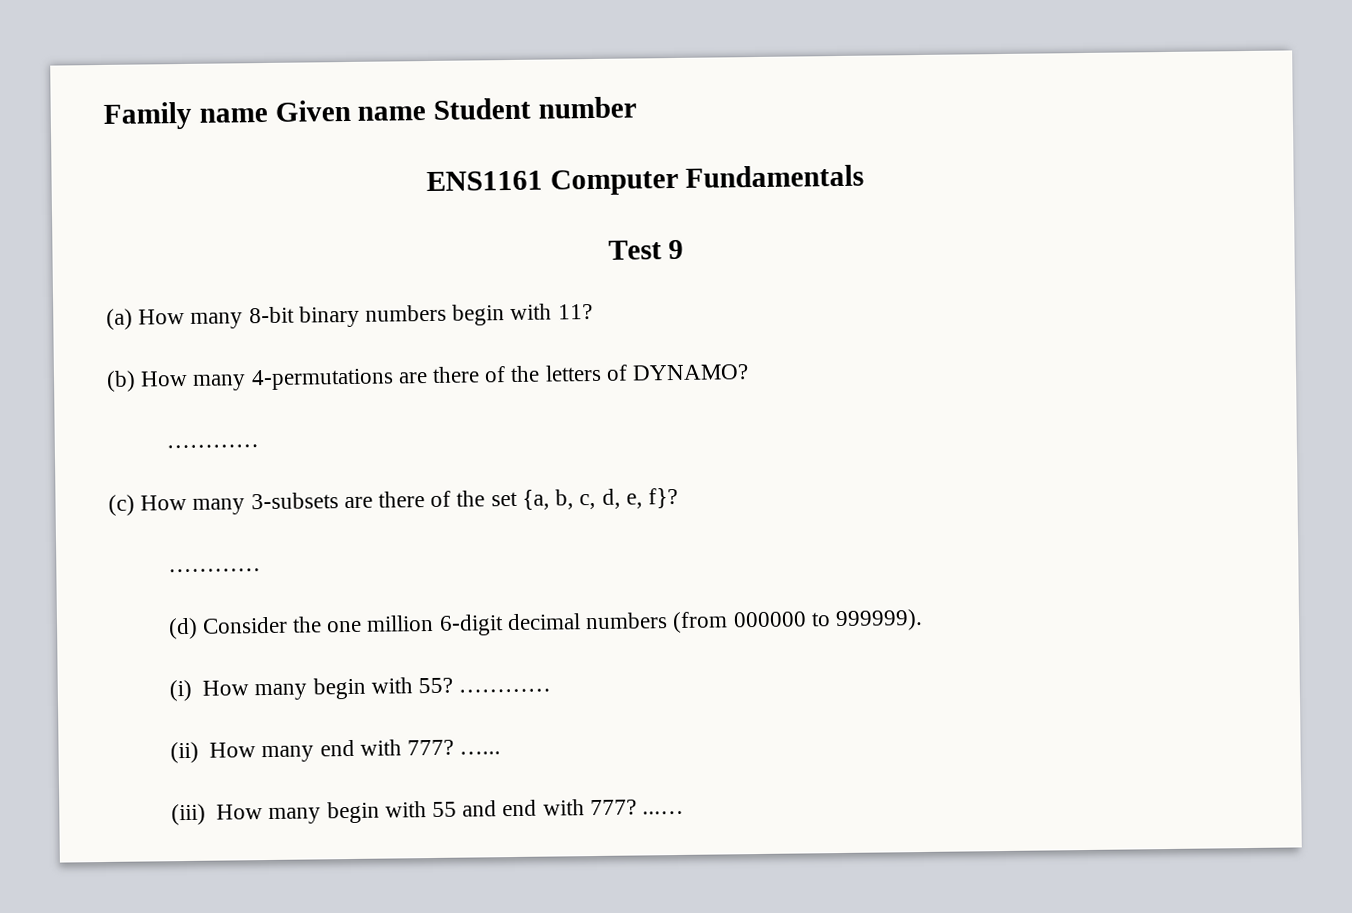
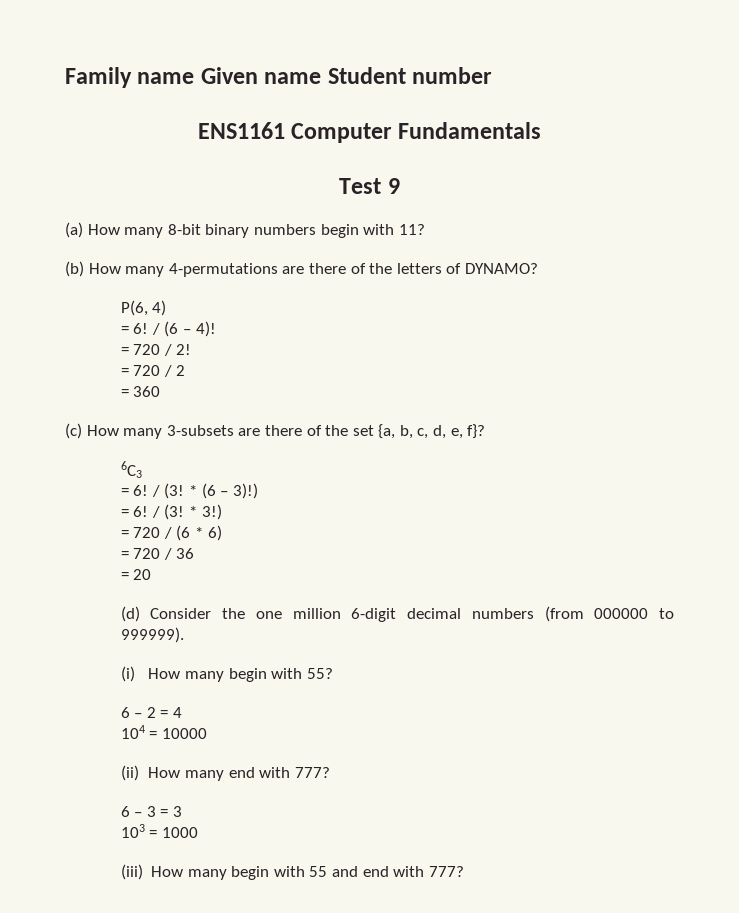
  (b) How many 4-permutations are there of the letters of DYNAMO?
- …………
+ P(6, 4)
+ = 6! / (6 – 4)!
+ = 720 / 2!
+ = 720 / 2
+ = 360
  (c) How many 3-subsets are there of the set {a, b, c, d, e, f}?
- …………
+ 6C3
+ = 6! / (3! * (6 – 3)!)
+ = 6! / (3! * 3!)
+ = 720 / (6 * 6)
+ = 720 / 36
+ = 20
- (i) How many begin with 55? …………
+ (i) How many begin with 55?
+ 6 – 2 = 4
+ 104 = 10000
- (ii) How many end with 777? …...
+ (ii) How many end with 777?
+ 6 – 3 = 3
+ 103 = 1000
- (iii) How many begin with 55 and end with 777? ...…
+ (iii) How many begin with 55 and end with 777?

